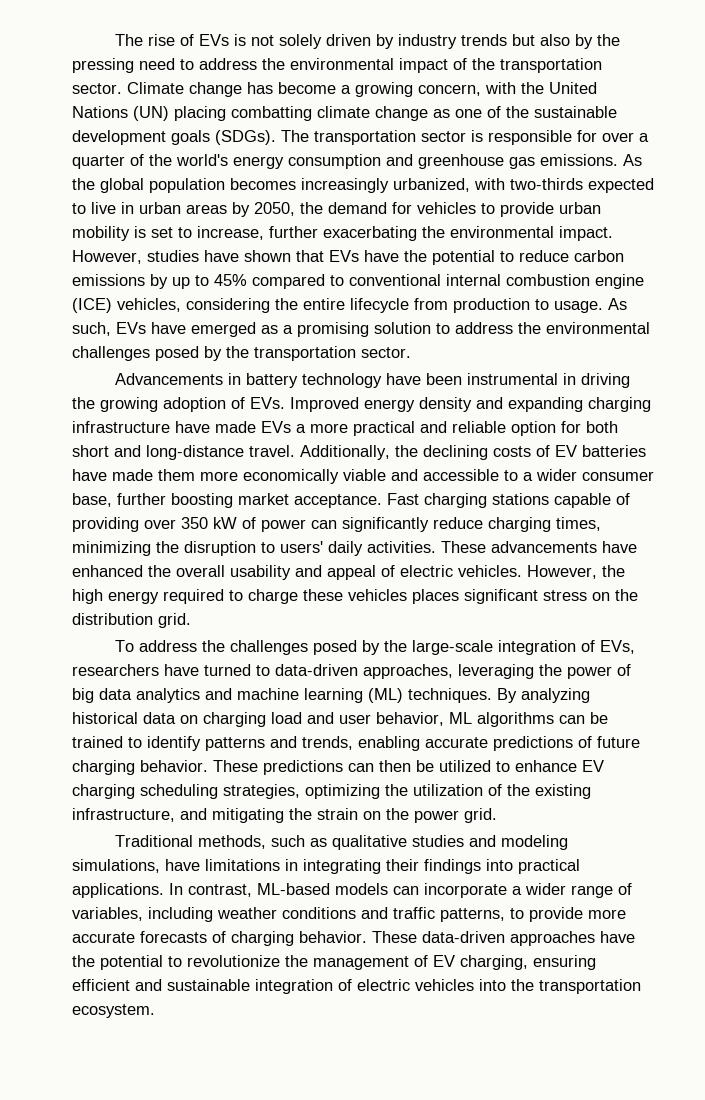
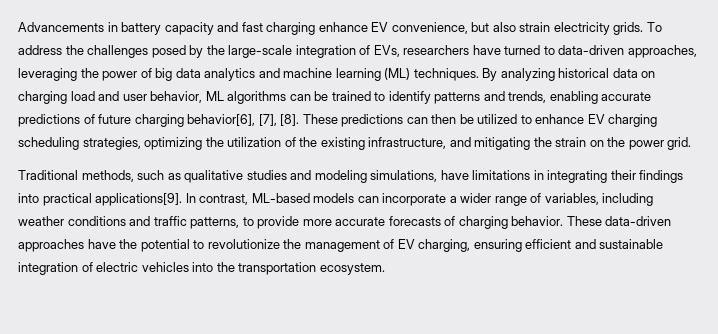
- The rise of EVs is not solely driven by industry trends but also by the pressing need to address the environmental impact of the transportation sector. Climate change has become a growing concern, with the United Nations (UN) placing combatting climate change as one of the sustainable development goals (SDGs). The transportation sector is responsible for over a quarter of the world's energy consumption and greenhouse gas emissions. As the global population becomes increasingly urbanized, with two-thirds expected to live in urban areas by 2050, the demand for vehicles to provide urban mobility is set to increase, further exacerbating the environmental impact. However, studies have shown that EVs have the potential to reduce carbon emissions by up to 45% compared to conventional internal combustion engine (ICE) vehicles, considering the entire lifecycle from production to usage. As such, EVs have emerged as a promising solution to address the environmental challenges posed by the transportation sector.
- Advancements in battery technology have been instrumental in driving the growing adoption of EVs. Improved energy density and expanding charging infrastructure have made EVs a more practical and reliable option for both short and long-distance travel. Additionally, the declining costs of EV batteries have made them more economically viable and accessible to a wider consumer base, further boosting market acceptance. Fast charging stations capable of providing over 350 kW of power can significantly reduce charging times, minimizing the disruption to users' daily activities. These advancements have enhanced the overall usability and appeal of electric vehicles. However, the high energy required to charge these vehicles places significant stress on the distribution grid.
- To address the challenges posed by the large-scale integration of EVs, researchers have turned to data-driven approaches, leveraging the power of big data analytics and machine learning (ML) techniques.
+ Advancements in battery capacity and fast charging enhance EV convenience, but also strain electricity grids. To address the challenges posed by the large-scale integration of EVs, researchers have turned to data-driven approaches, leveraging the power of big data analytics and machine learning (ML) techniques.
- By analyzing historical data on charging load and user behavior, ML algorithms can be trained to identify patterns and trends, enabling accurate predictions of future charging behavior.
+ By analyzing historical data on charging load and user behavior, ML algorithms can be trained to identify patterns and trends, enabling accurate predictions of future charging behavior[6], [7], [8].
- Traditional methods, such as qualitative studies and modeling simulations, have limitations in integrating their findings into practical applications.
+ Traditional methods, such as qualitative studies and modeling simulations, have limitations in integrating their findings into practical applications[9].

